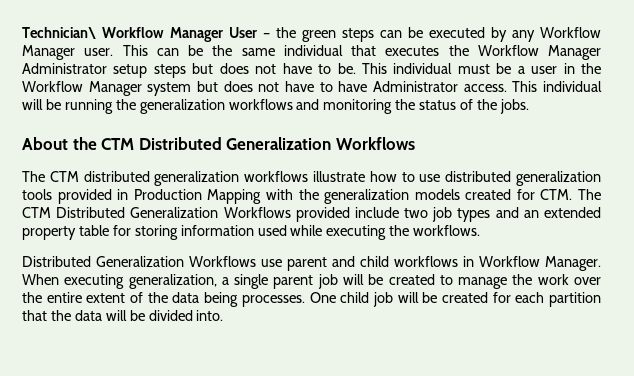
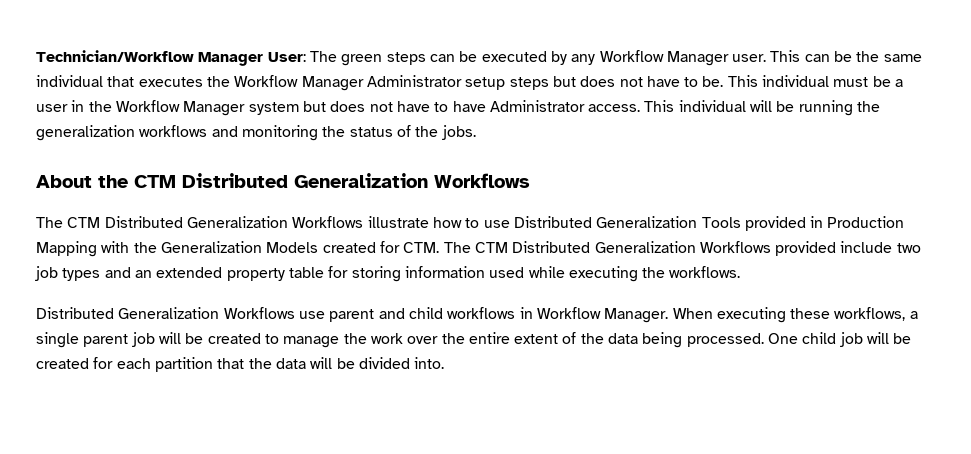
- Technician\ Workflow Manager User – the green steps can be executed by any Workflow Manager user.
+ Technician/Workflow Manager User: The green steps can be executed by any Workflow Manager user.
- The CTM distributed generalization workflows illustrate how to use distributed generalization tools provided in Production Mapping with the generalization models created for CTM. The CTM Distributed Generalization Workflows provided include two job types and an extended property table for storing information used while executing the workflows.
+ The CTM Distributed Generalization Workflows illustrate how to use Distributed Generalization Tools provided in Production Mapping with the Generalization Models created for CTM. The CTM Distributed Generalization Workflows provided include two job types and an extended property table for storing information used while executing the workflows.
- When executing generalization, a single parent job will be created to manage the work over the entire extent of the data being processes.
+ When executing these workflows, a single parent job will be created to manage the work over the entire extent of the data being processed.

